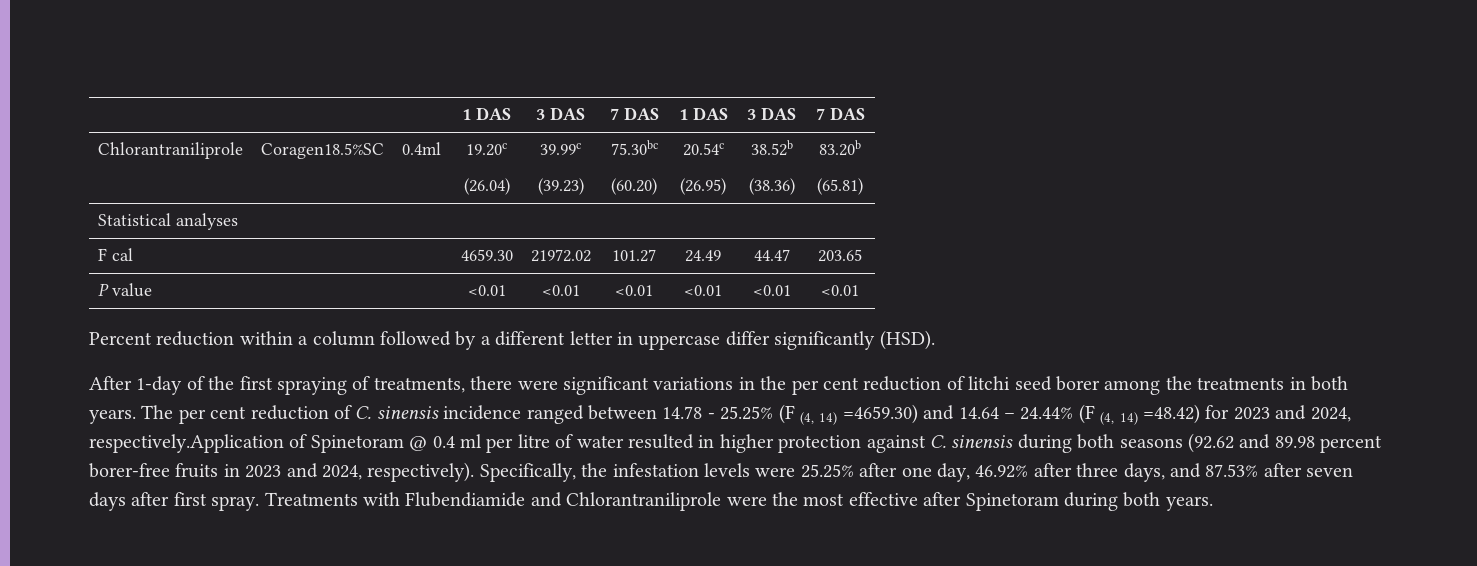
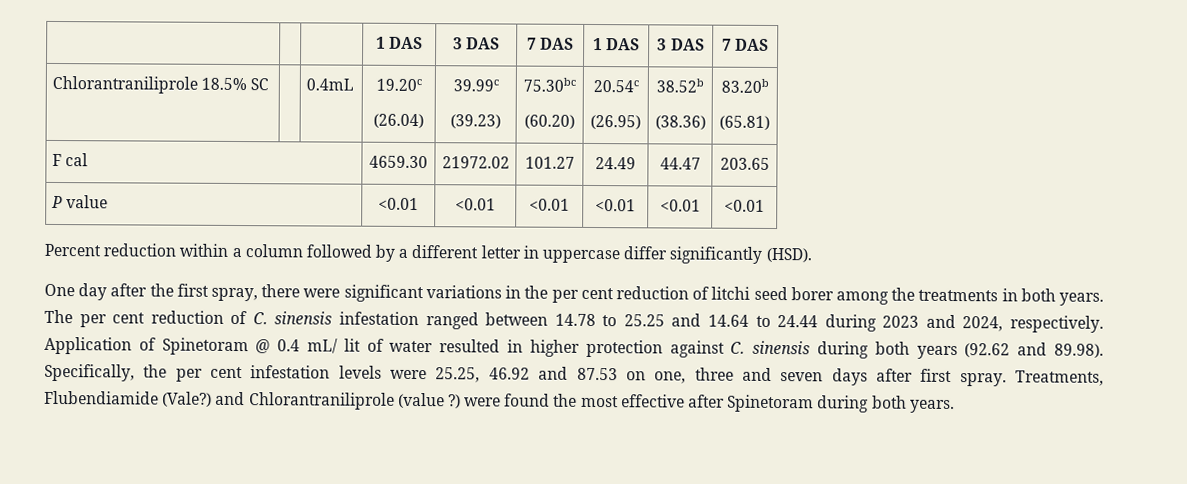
- Chlorantraniliprole | Coragen18.5%SC | 0.4ml | 19.20c
+ Chlorantraniliprole 18.5% SC | | 0.4mL | 19.20c
- Statistical analyses
- After 1-day of the first spraying of treatments, there were significant variations in the per cent reduction of litchi seed borer among the treatments in both years.
+ One day after the first spray, there were significant variations in the per cent reduction of litchi seed borer among the treatments in both years.
- The per cent reduction of C. sinensis incidence ranged between 14.78 - 25.25% (F (4, 14) =4659.30) and 14.64 – 24.44% (F (4, 14) =48.42) for 2023 and 2024, respectively.Application of Spinetoram @ 0.4 ml per litre of water resulted in higher protection against C. sinensis during both seasons (92.62 and 89.98 percent borer-free fruits in 2023 and 2024, respectively). Specifically, the infestation levels were 25.25% after one day, 46.92% after three days, and 87.53% after seven days after first spray.
+ The per cent reduction of C. sinensis infestation ranged between 14.78 to 25.25 and 14.64 to 24.44 during 2023 and 2024, respectively. Application of Spinetoram @ 0.4 mL/ lit of water resulted in higher protection against C. sinensis during both years (92.62 and 89.98). Specifically, the per cent infestation levels were 25.25, 46.92 and 87.53 on one, three and seven days after first spray.
- Treatments with Flubendiamide and Chlorantraniliprole were the most effective after Spinetoram during both years.
+ Treatments, Flubendiamide (Vale?) and Chlorantraniliprole (value ?) were found the most effective after Spinetoram during both years.

